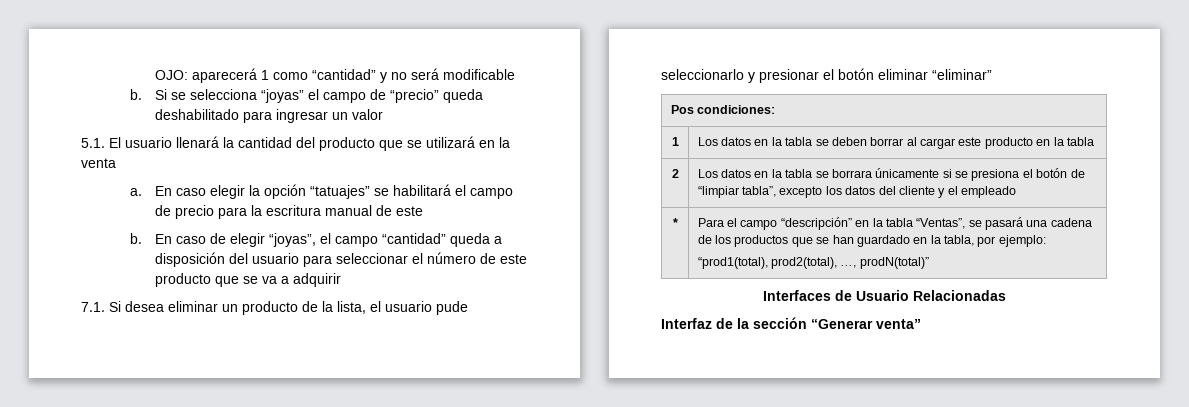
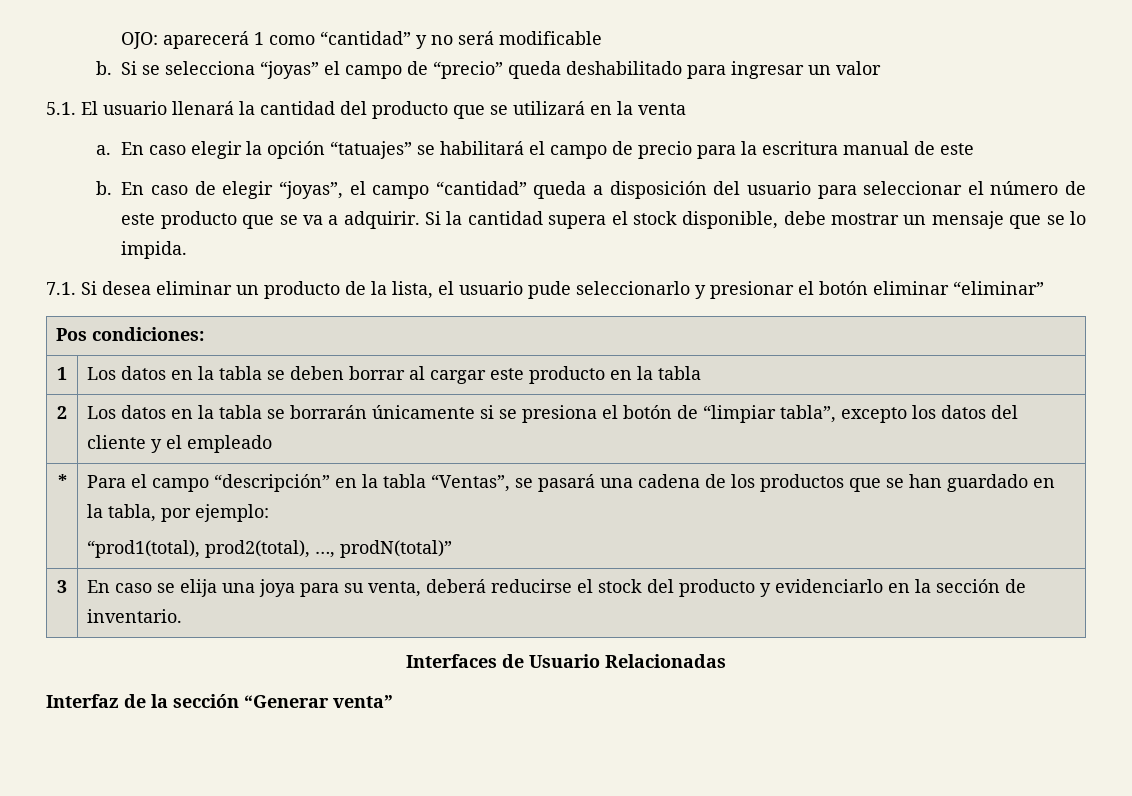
- En caso de elegir “joyas”, el campo “cantidad” queda a disposición del usuario para seleccionar el número de este producto que se va a adquirir
+ En caso de elegir “joyas”, el campo “cantidad” queda a disposición del usuario para seleccionar el número de este producto que se va a adquirir. Si la cantidad supera el stock disponible, debe mostrar un mensaje que se lo impida.
- 2 | Los datos en la tabla se borrara únicamente si se presiona el botón de “limpiar tabla”, excepto los datos del cliente y el empleado
+ 2 | Los datos en la tabla se borrarán únicamente si se presiona el botón de “limpiar tabla”, excepto los datos del cliente y el empleado
+ 3 | En caso se elija una joya para su venta, deberá reducirse el stock del producto y evidenciarlo en la sección de inventario.

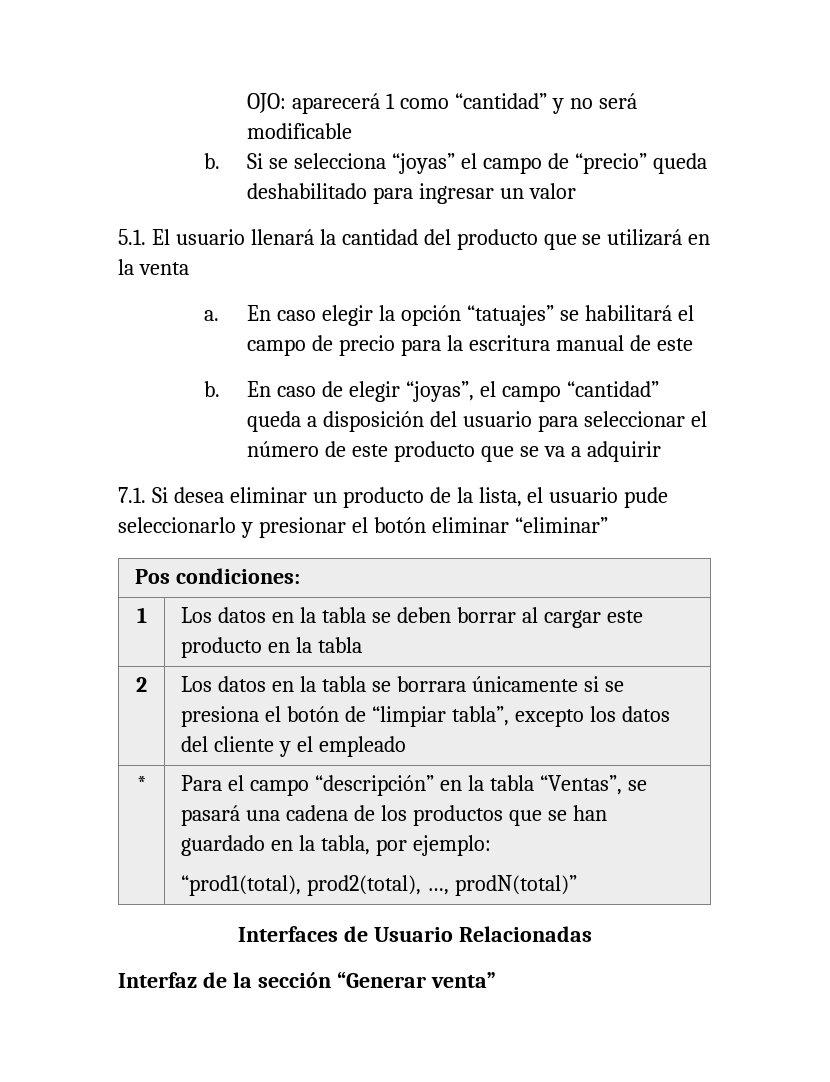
- En caso de elegir “joyas”, el campo “cantidad” queda a disposición del usuario para seleccionar el número de este producto que se va a adquirir. Si la cantidad supera el stock disponible, debe mostrar un mensaje que se lo impida.
+ En caso de elegir “joyas”, el campo “cantidad” queda a disposición del usuario para seleccionar el número de este producto que se va a adquirir
- 2 | Los datos en la tabla se borrarán únicamente si se presiona el botón de “limpiar tabla”, excepto los datos del cliente y el empleado
+ 2 | Los datos en la tabla se borrara únicamente si se presiona el botón de “limpiar tabla”, excepto los datos del cliente y el empleado
- 3 | En caso se elija una joya para su venta, deberá reducirse el stock del producto y evidenciarlo en la sección de inventario.

